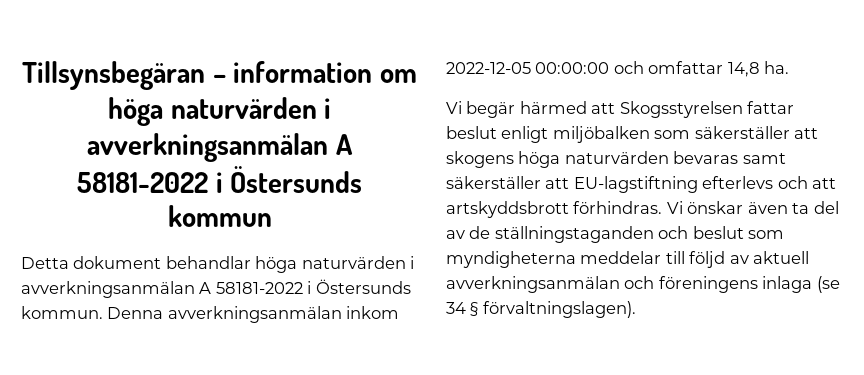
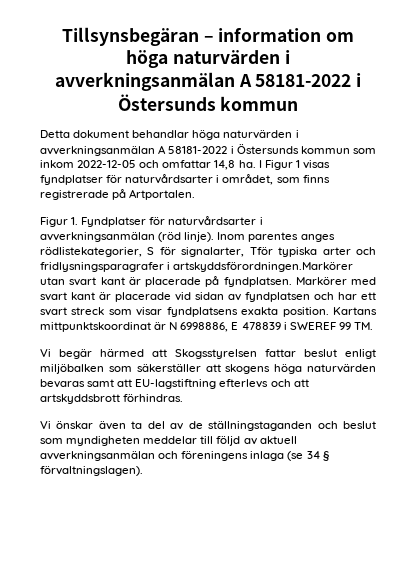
- Detta dokument behandlar höga naturvärden i avverkningsanmälan A 58181-2022 i Östersunds kommun. Denna avverkningsanmälan inkom 2022-12-05 00:00:00 och omfattar 14,8 ha.
+ Detta dokument behandlar höga naturvärden i avverkningsanmälan A 58181-2022 i Östersunds kommun som inkom 2022-12-05 och omfattar 14,8 ha. I Figur 1 visas fyndplatser för naturvårdsarter i området, som finns registrerade på Artportalen.
+ Figur 1. Fyndplatser för naturvårdsarter i avverkningsanmälan (röd linje). Inom parentes anges rödlistekategorier, S för signalarter, Tför typiska arter och fridlysningsparagrafer i artskyddsförordningen.Markörer utan svart kant är placerade på fyndplatsen. Markörer med svart kant är placerade vid sidan av fyndplatsen och har ett svart streck som visar fyndplatsens exakta position. Kartans mittpunktskoordinat är N 6998886, E 478839 i SWEREF 99 TM.
- Vi begär härmed att Skogsstyrelsen fattar beslut enligt miljöbalken som säkerställer att skogens höga naturvärden bevaras samt säkerställer att EU-lagstiftning efterlevs och att artskyddsbrott förhindras. Vi önskar även ta del av de ställningstaganden och beslut som myndigheterna meddelar till följd av aktuell avverkningsanmälan och föreningens inlaga (se 34 § förvaltningslagen).
+ Vi begär härmed att Skogsstyrelsen fattar beslut enligt miljöbalken som säkerställer att skogens höga naturvärden bevaras samt att EU-lagstiftning efterlevs och att artskyddsbrott förhindras.
+ Vi önskar även ta del av de ställningstaganden och beslut som myndigheten meddelar till följd av aktuell avverkningsanmälan och föreningens inlaga (se 34 § förvaltningslagen).

